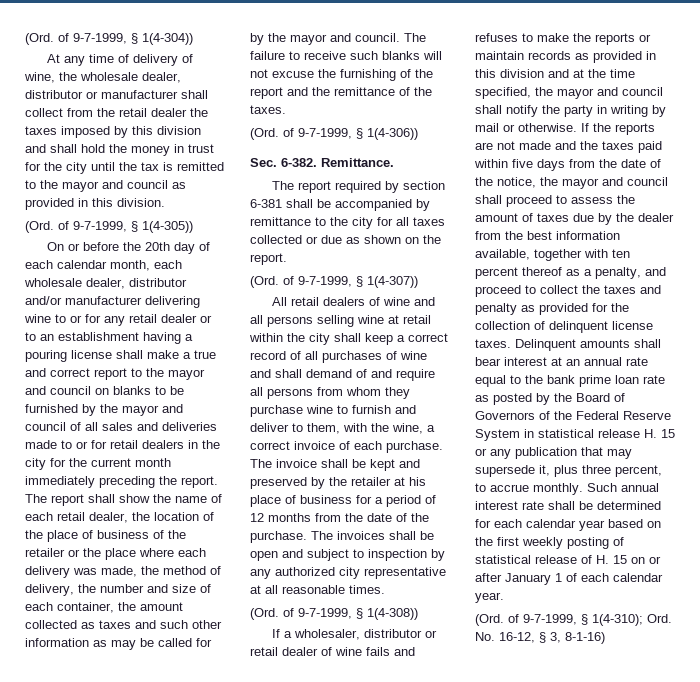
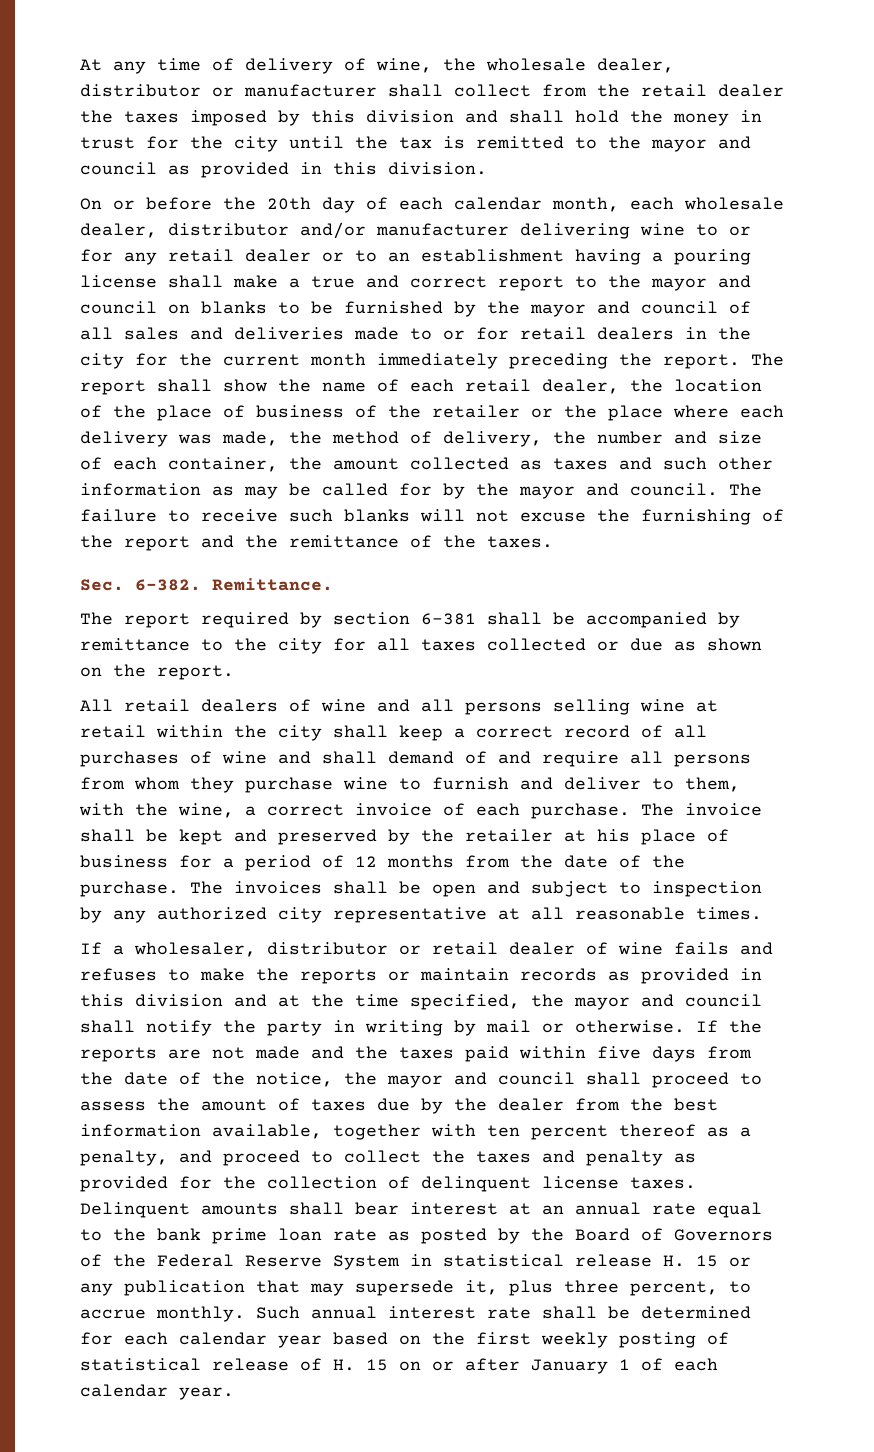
- (Ord. of 9-7-1999, § 1(4-304))
- (Ord. of 9-7-1999, § 1(4-305))
- (Ord. of 9-7-1999, § 1(4-306))
- (Ord. of 9-7-1999, § 1(4-307))
- (Ord. of 9-7-1999, § 1(4-308))
- (Ord. of 9-7-1999, § 1(4-310); Ord. No. 16-12, § 3, 8-1-16)

